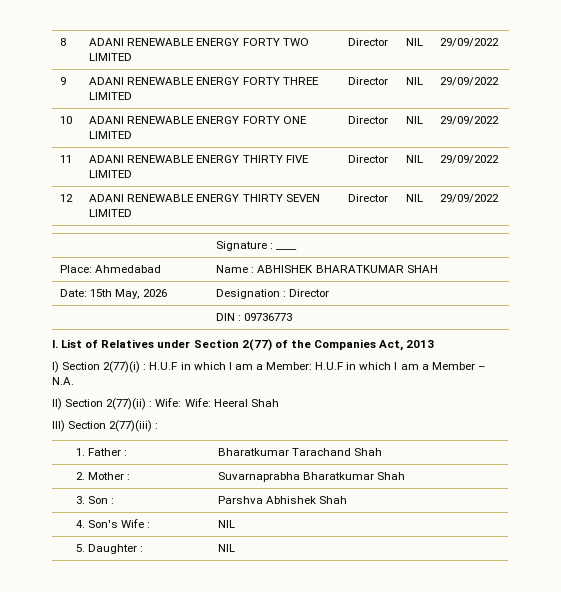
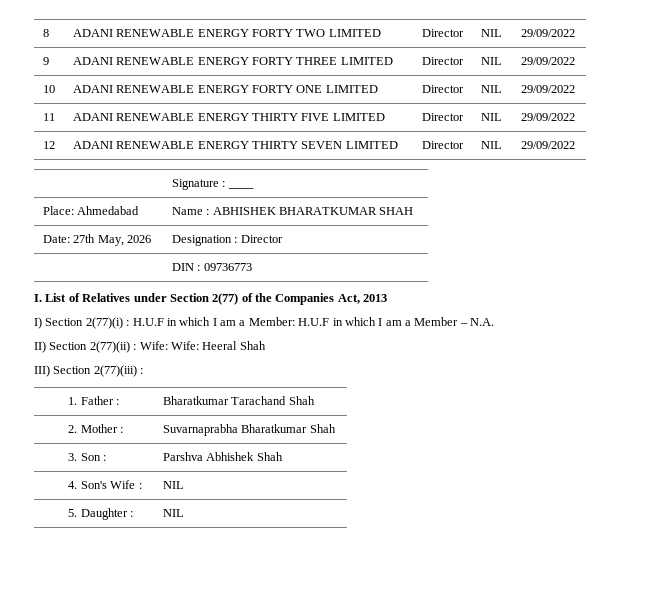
- Date: 15th May, 2026 | Designation : Director
+ Date: 27th May, 2026 | Designation : Director

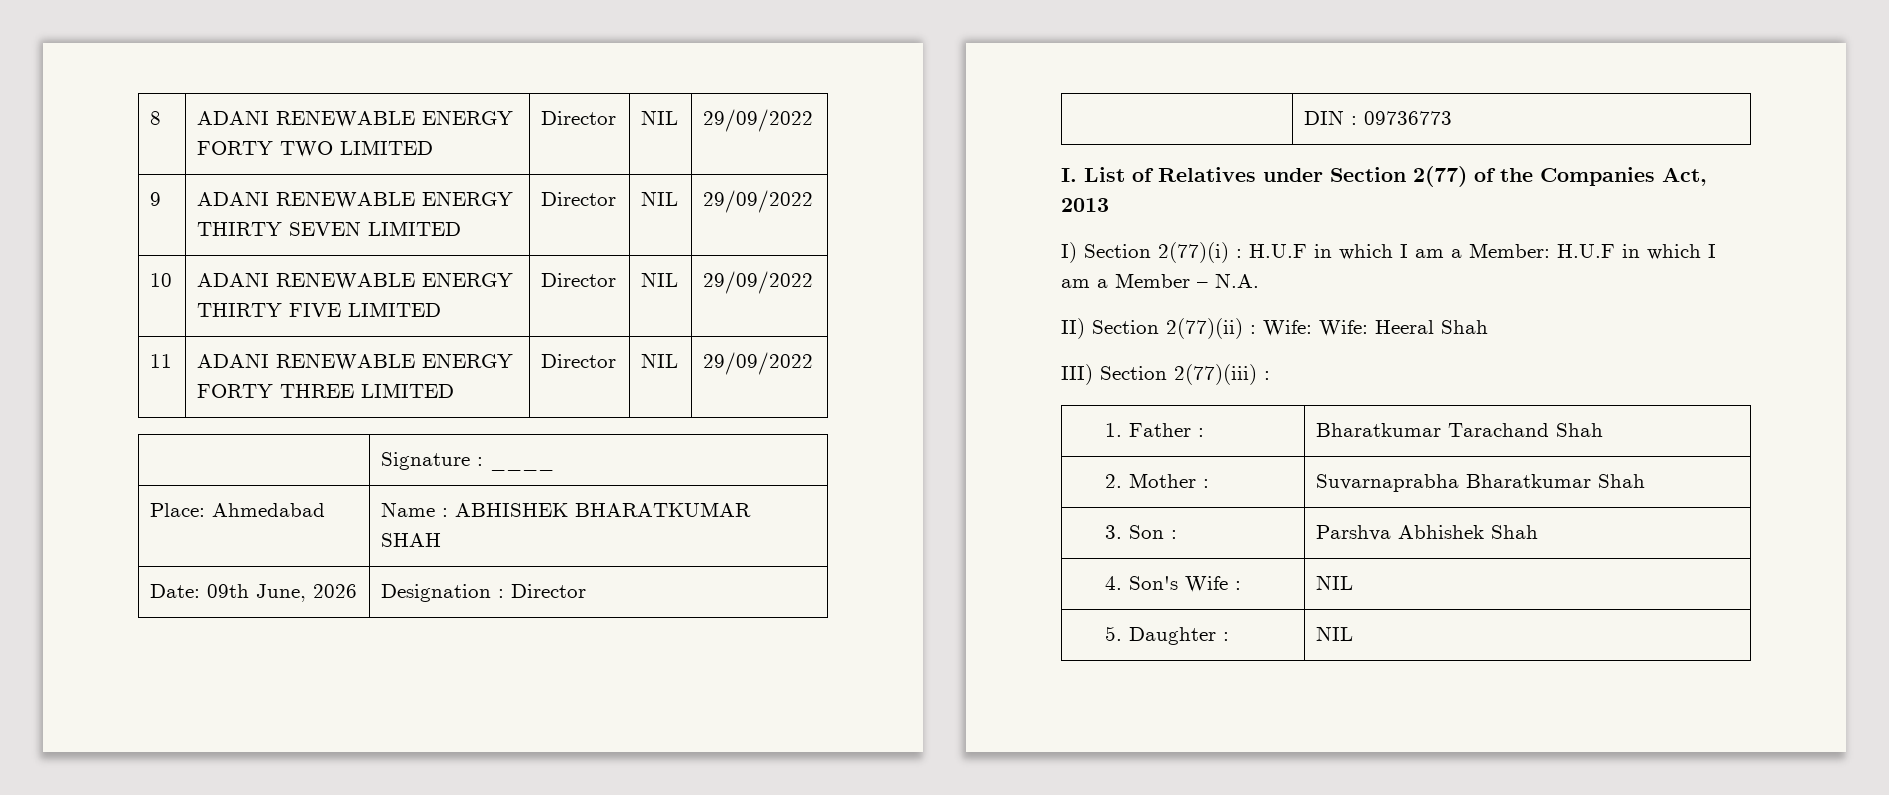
- 9 | ADANI RENEWABLE ENERGY FORTY THREE LIMITED | Director | NIL | 29/09/2022
+ 9 | ADANI RENEWABLE ENERGY THIRTY SEVEN LIMITED | Director | NIL | 29/09/2022
- 10 | ADANI RENEWABLE ENERGY FORTY ONE LIMITED | Director | NIL | 29/09/2022
- 11 | ADANI RENEWABLE ENERGY THIRTY FIVE LIMITED | Director | NIL | 29/09/2022
+ 10 | ADANI RENEWABLE ENERGY THIRTY FIVE LIMITED | Director | NIL | 29/09/2022
- 12 | ADANI RENEWABLE ENERGY THIRTY SEVEN LIMITED | Director | NIL | 29/09/2022
+ 11 | ADANI RENEWABLE ENERGY FORTY THREE LIMITED | Director | NIL | 29/09/2022
- Date: 27th May, 2026 | Designation : Director
+ Date: 09th June, 2026 | Designation : Director

